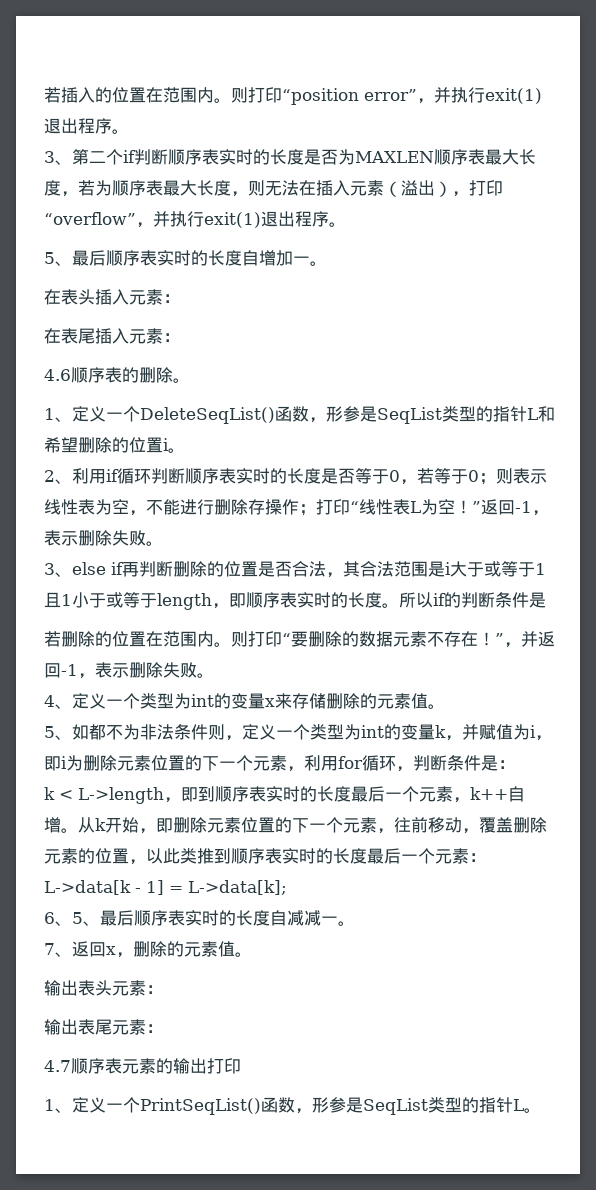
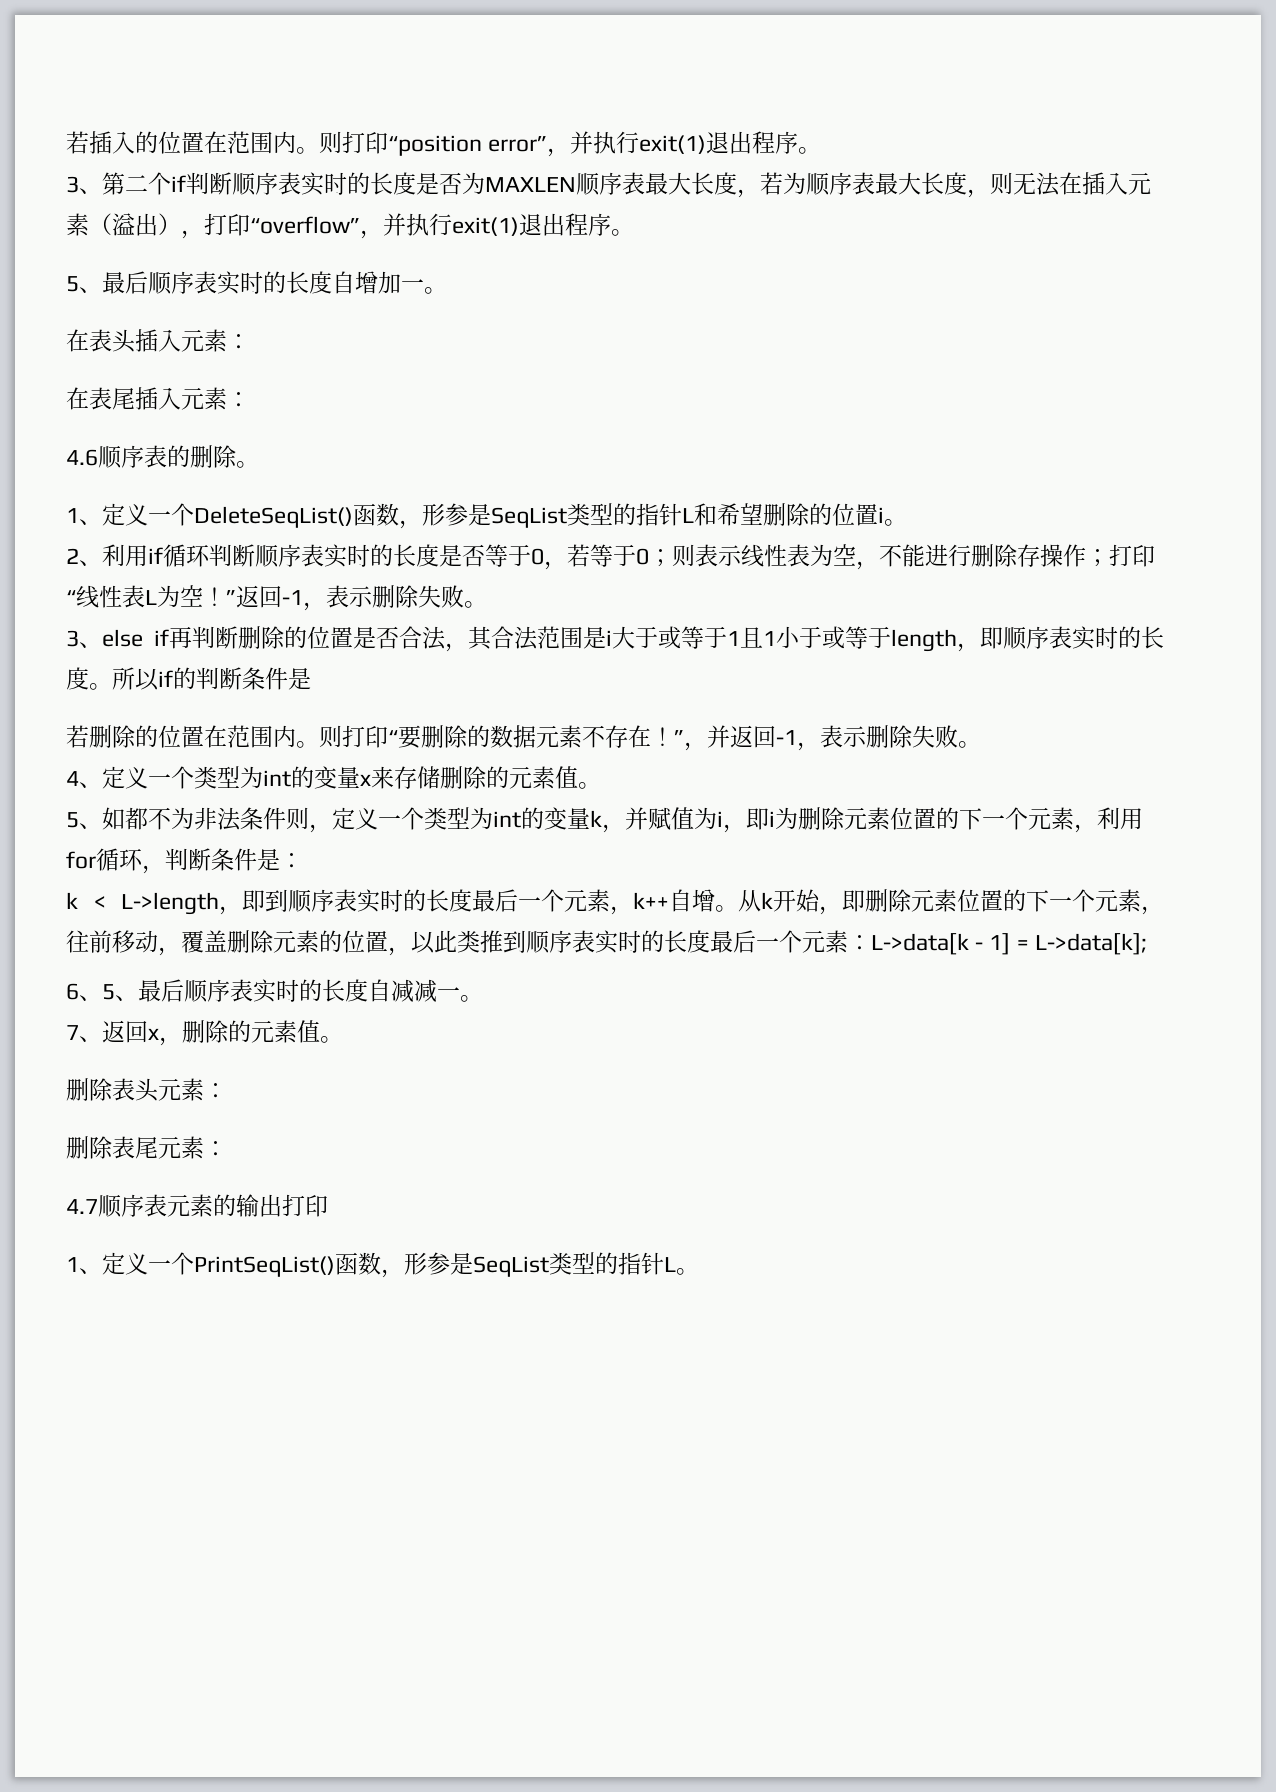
- 输出表头元素：
+ 删除表头元素：
- 输出表尾元素：
+ 删除表尾元素：

